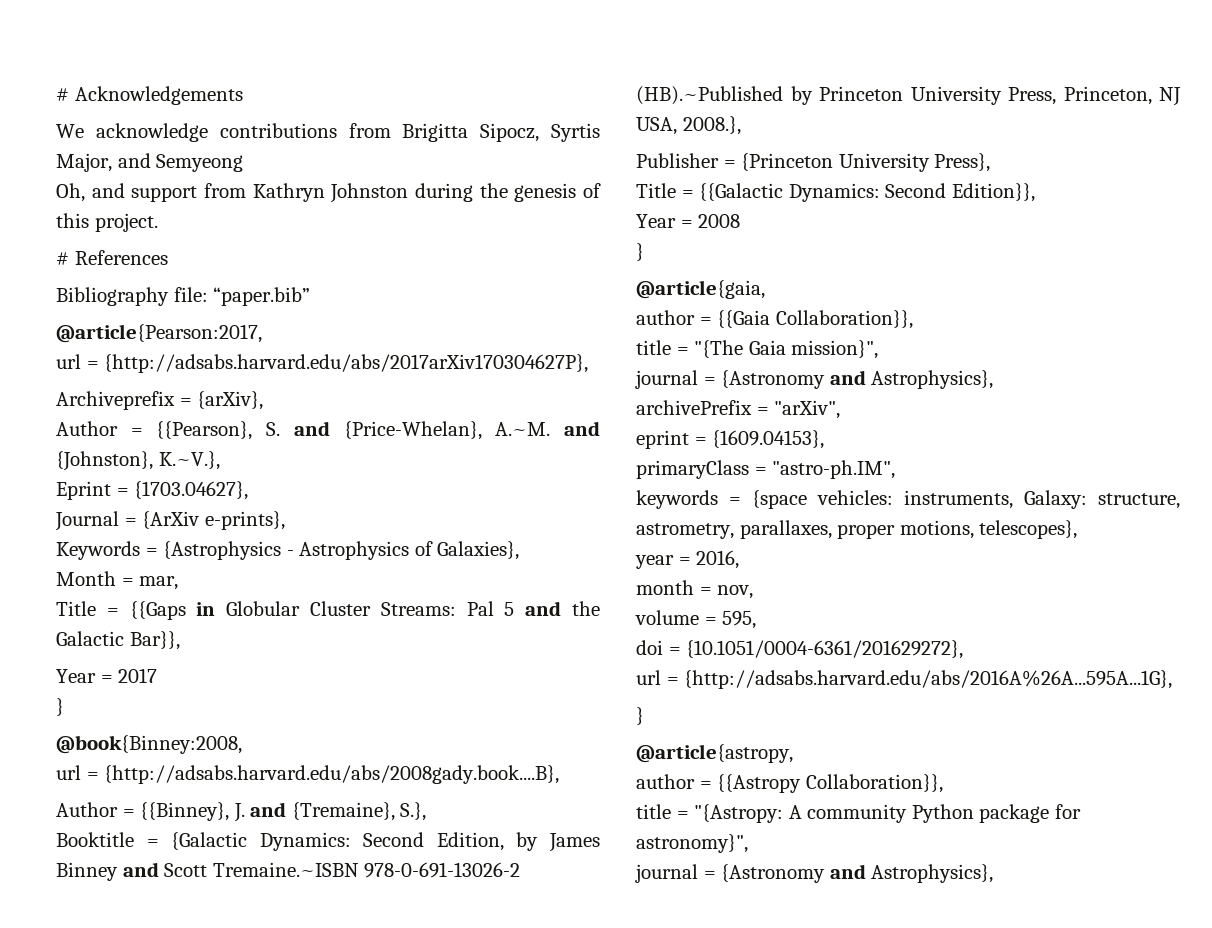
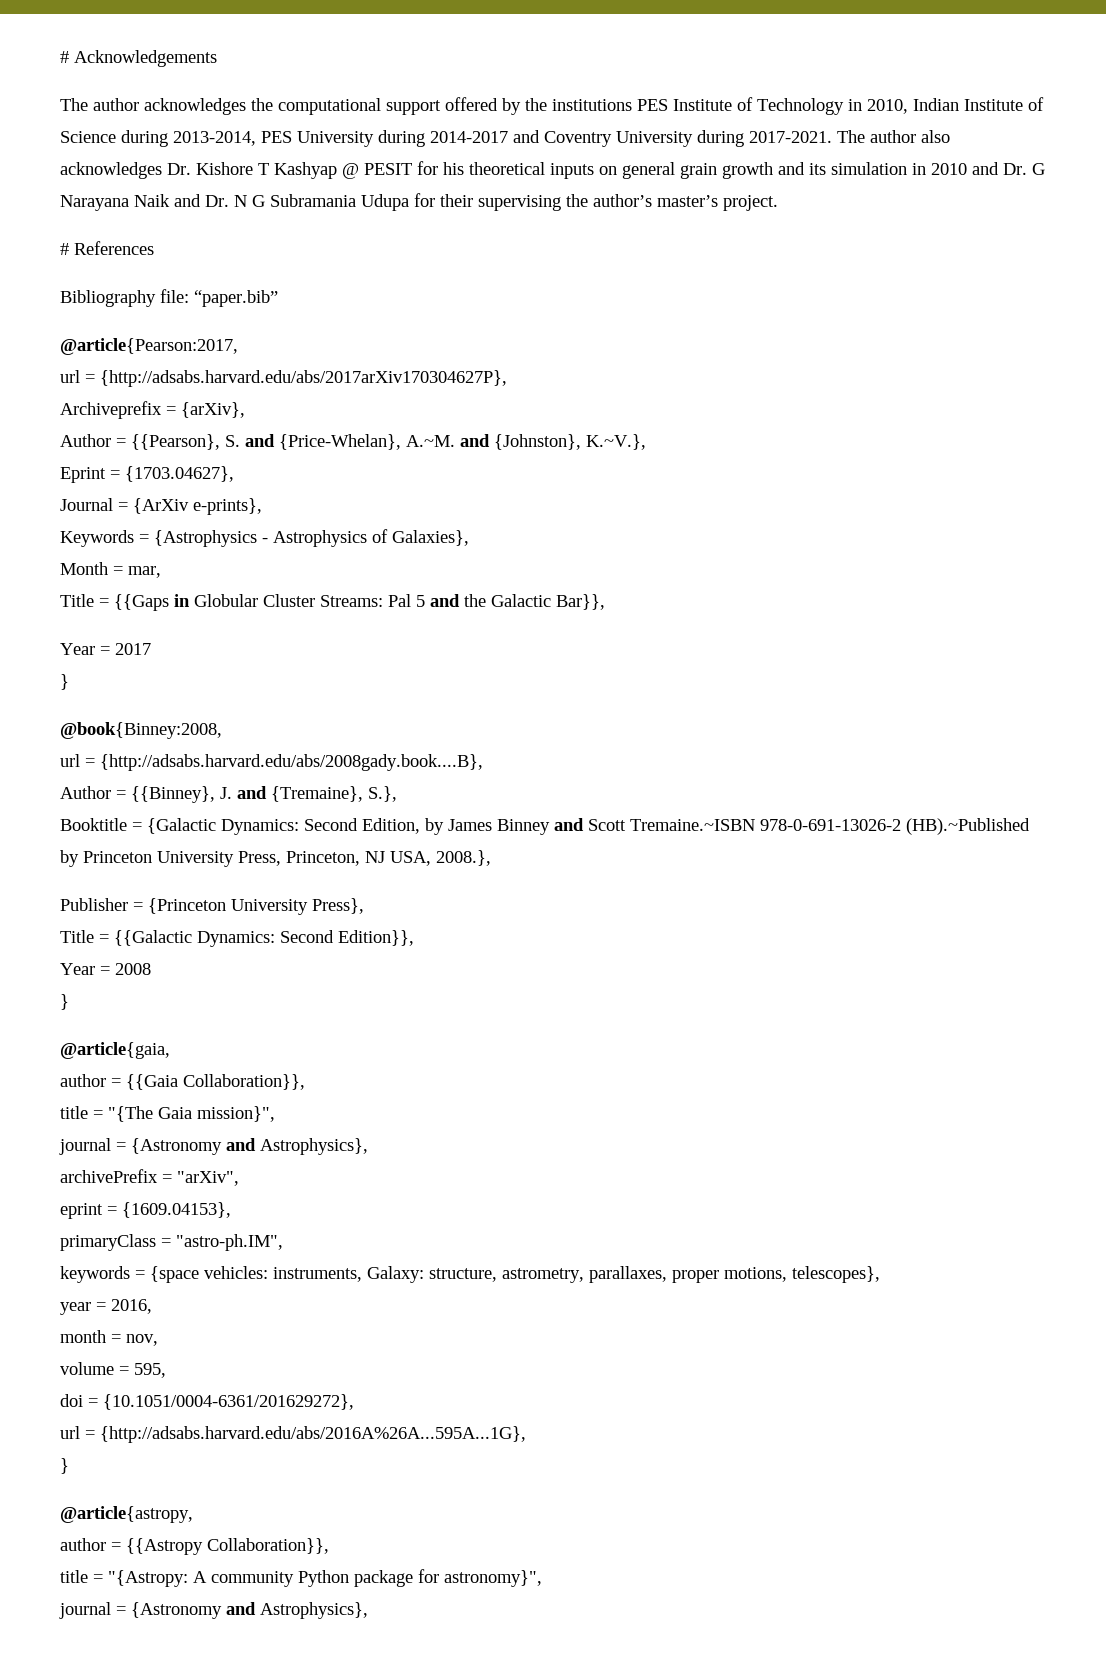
- We acknowledge contributions from Brigitta Sipocz, Syrtis Major, and Semyeong
- Oh, and support from Kathryn Johnston during the genesis of this project.
+ The author acknowledges the computational support offered by the institutions PES Institute of Technology in 2010, Indian Institute of Science during 2013-2014, PES University during 2014-2017 and Coventry University during 2017-2021. The author also acknowledges Dr. Kishore T Kashyap @ PESIT for his theoretical inputs on general grain growth and its simulation in 2010 and Dr. G Narayana Naik and Dr. N G Subramania Udupa for their supervising the author’s master’s project.

